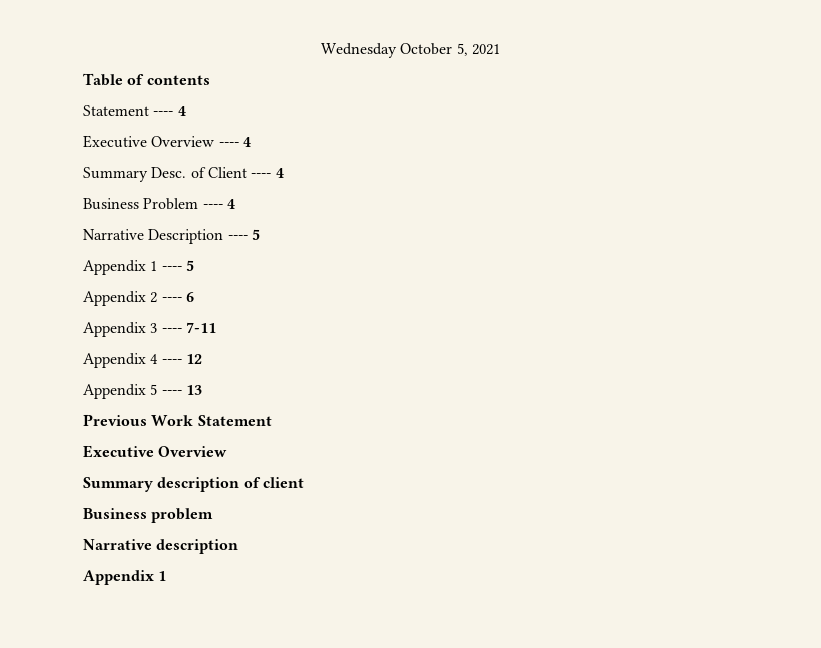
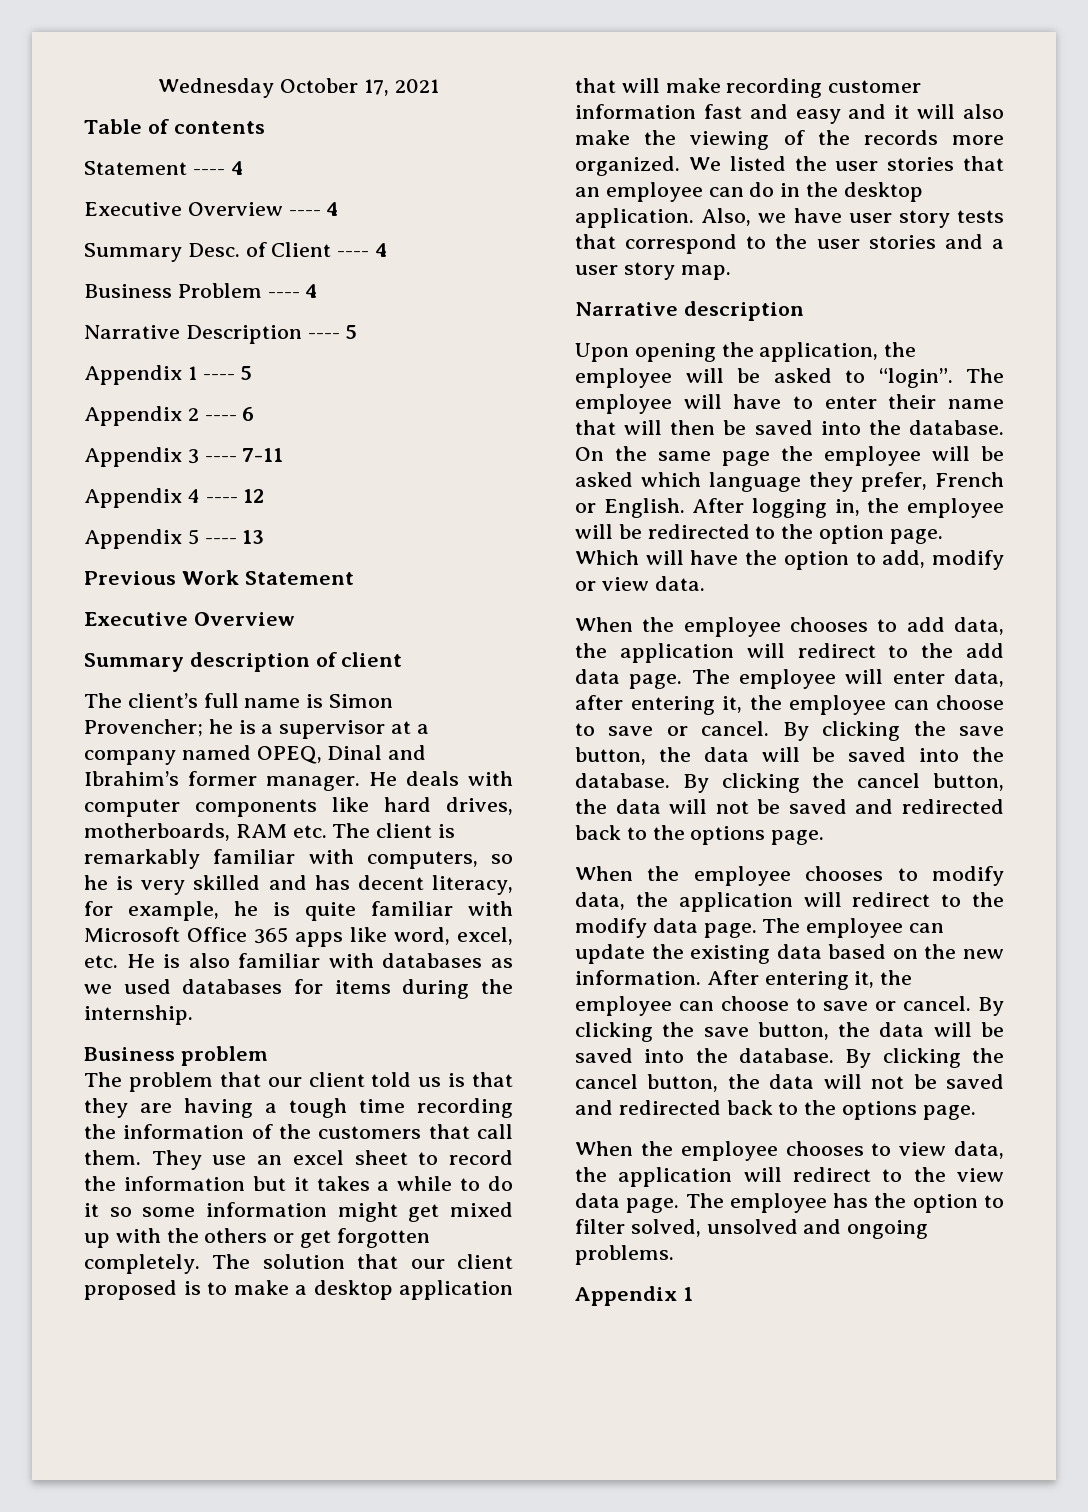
- Wednesday October 5, 2021
+ Wednesday October 17, 2021
+ The client’s full name is Simon Provencher; he is a supervisor at a company named OPEQ, Dinal and Ibrahim’s former manager. He deals with computer components like hard drives, motherboards, RAM etc. The client is remarkably familiar with computers, so he is very skilled and has decent literacy, for example, he is quite familiar with Microsoft Office 365 apps like word, excel, etc. He is also familiar with databases as we used databases for items during the internship.
  Business problem
+ The problem that our client told us is that they are having a tough time recording the information of the customers that call them. They use an excel sheet to record the information but it takes a while to do it so some information might get mixed up with the others or get forgotten completely. The solution that our client proposed is to make a desktop application that will make recording customer information fast and easy and it will also make the viewing of the records more organized. We listed the user stories that an employee can do in the desktop application. Also, we have user story tests that correspond to the user stories and a user story map.
  Narrative description
+ Upon opening the application, the employee will be asked to “login”. The employee will have to enter their name that will then be saved into the database. On the same page the employee will be asked which language they prefer, French or English. After logging in, the employee will be redirected to the option page. Which will have the option to add, modify or view data.
+ When the employee chooses to add data, the application will redirect to the add data page. The employee will enter data, after entering it, the employee can choose to save or cancel. By clicking the save button, the data will be saved into the database. By clicking the cancel button, the data will not be saved and redirected back to the options page.
+ When the employee chooses to modify data, the application will redirect to the modify data page. The employee can update the existing data based on the new information. After entering it, the employee can choose to save or cancel. By clicking the save button, the data will be saved into the database. By clicking the cancel button, the data will not be saved and redirected back to the options page.
+ When the employee chooses to view data, the application will redirect to the view data page. The employee has the option to filter solved, unsolved and ongoing problems.

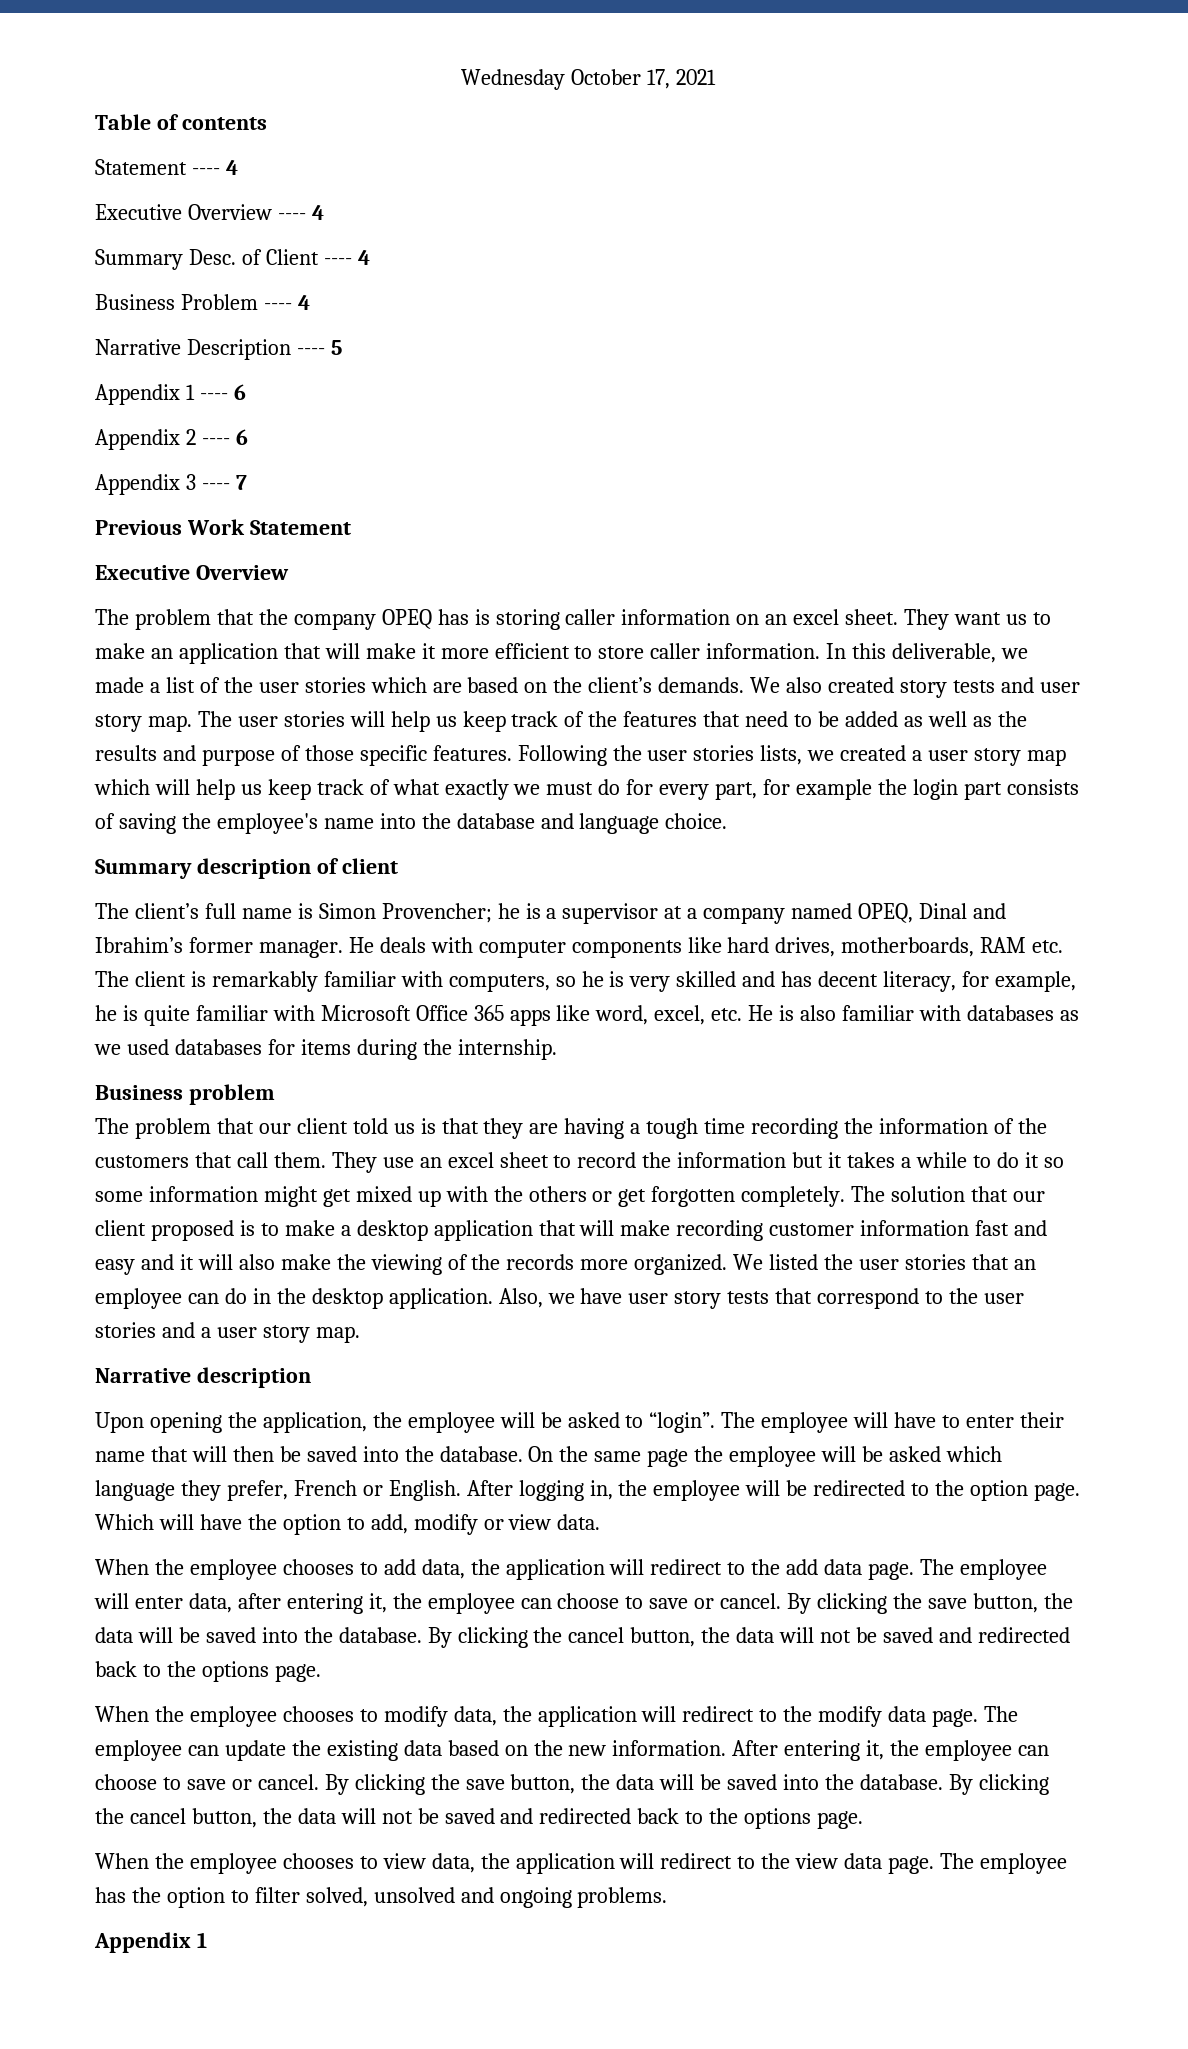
- Appendix 1 ---- 5
+ Appendix 1 ---- 6
- Appendix 3 ---- 7-11
- Appendix 4 ---- 12
- Appendix 5 ---- 13
+ Appendix 3 ---- 7
+ The problem that the company OPEQ has is storing caller information on an excel sheet. They want us to make an application that will make it more efficient to store caller information. In this deliverable, we made a list of the user stories which are based on the client’s demands. We also created story tests and user story map. The user stories will help us keep track of the features that need to be added as well as the results and purpose of those specific features. Following the user stories lists, we created a user story map which will help us keep track of what exactly we must do for every part, for example the login part consists of saving the employee's name into the database and language choice.

